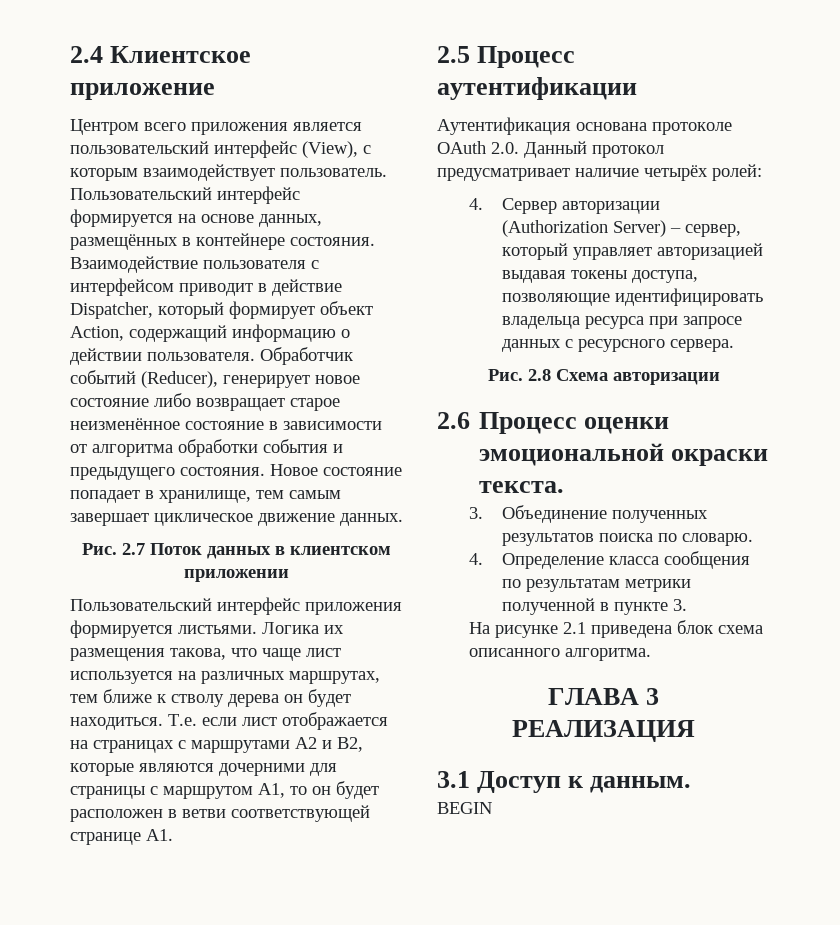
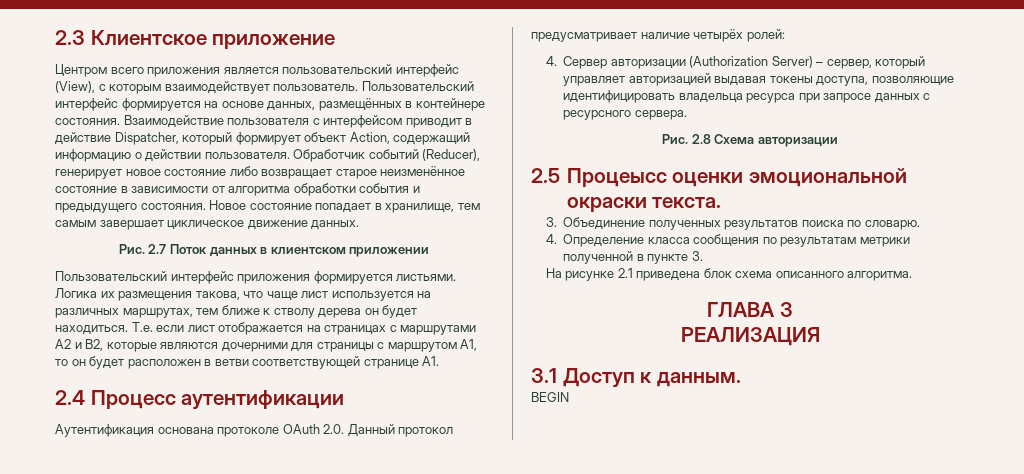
- 2.4 Клиентское приложение
+ 2.3 Клиентское приложение
- 2.5 Процесс аутентификации
+ 2.4 Процесс аутентификации
- 2.6 Процесс оценки эмоциональной окраски текста.
+ 2.5 Процеысс оценки эмоциональной окраски текста.

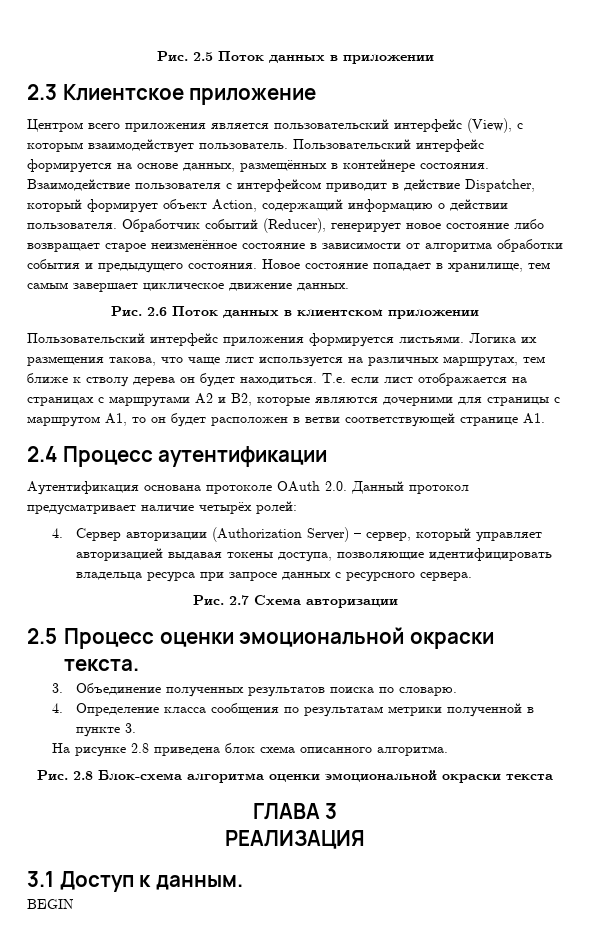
+ Рис. 2.5 Поток данных в приложении
- Рис. 2.7 Поток данных в клиентском приложении
+ Рис. 2.6 Поток данных в клиентском приложении
- Рис. 2.8 Схема авторизации
+ Рис. 2.7 Схема авторизации
- 2.5 Процеысс оценки эмоциональной окраски текста.
+ 2.5 Процесс оценки эмоциональной окраски текста.
- На рисунке 2.1 приведена блок схема описанного алгоритма.
+ На рисунке 2.8 приведена блок схема описанного алгоритма.
+ Рис. 2.8 Блок-схема алгоритма оценки эмоциональной окраски текста

